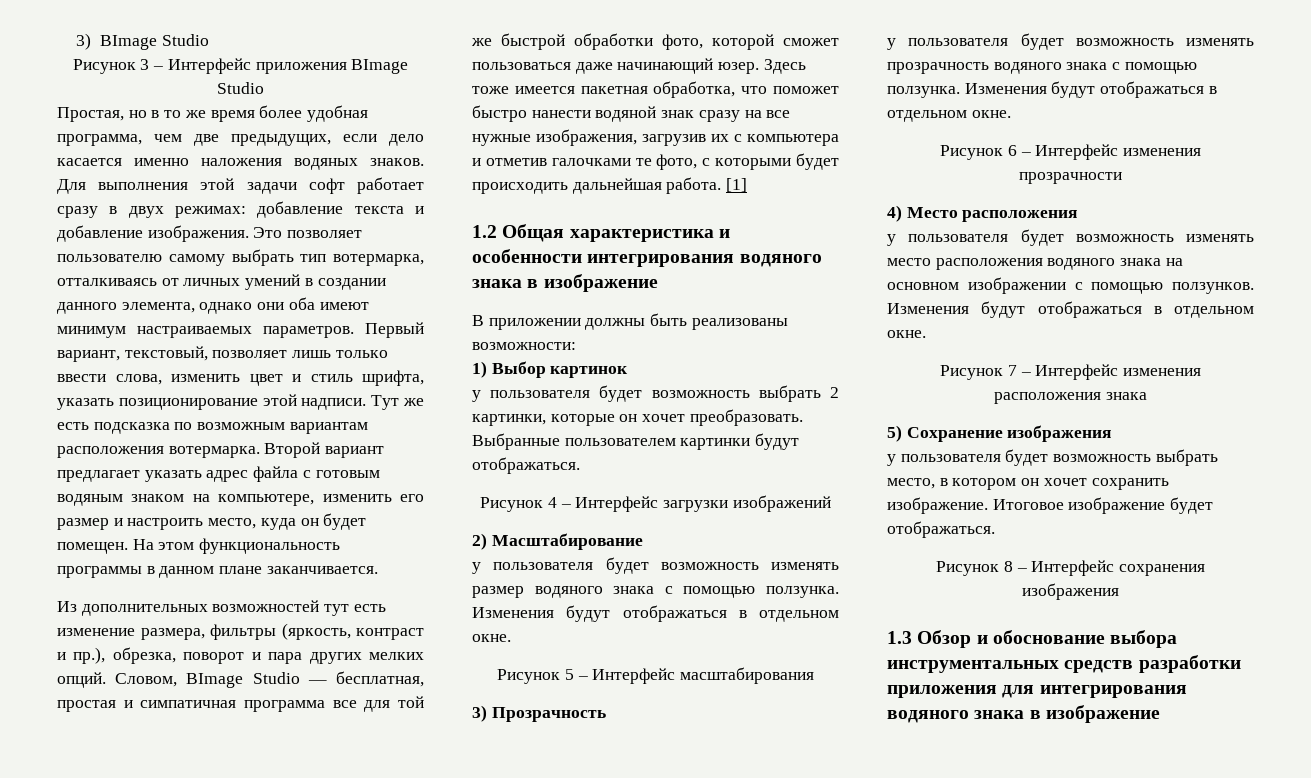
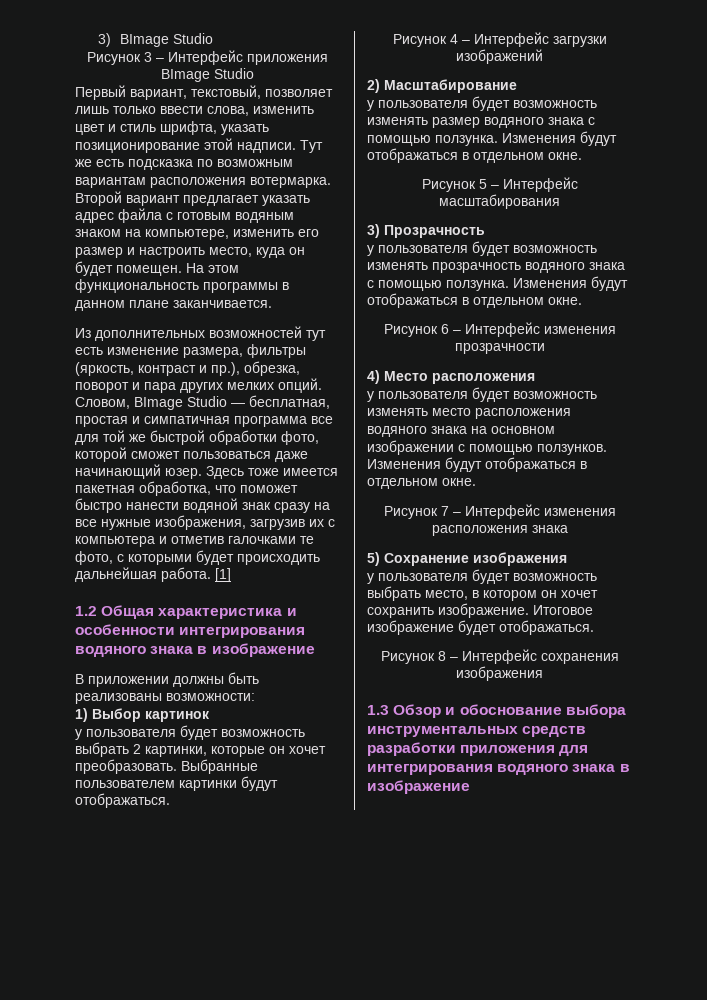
- Простая, но в то же время более удобная программа, чем две предыдущих, если дело касается именно наложения водяных знаков. Для выполнения этой задачи софт работает сразу в двух режимах: добавление текста и добавление изображения. Это позволяет пользователю самому выбрать тип вотермарка, отталкиваясь от личных умений в создании данного элемента, однако они оба имеют минимум настраиваемых параметров.

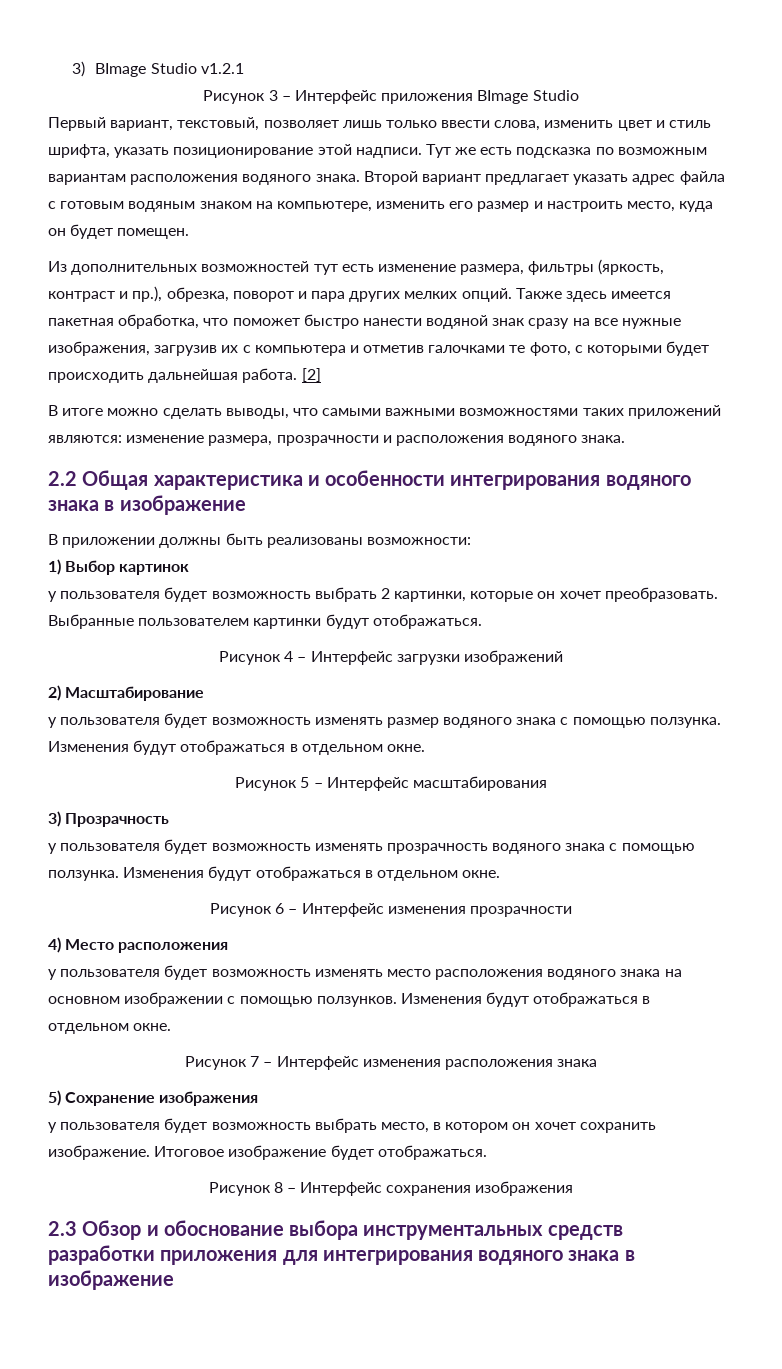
- 3) BImage Studio
+ 3) BImage Studio v1.2.1
- Тут же есть подсказка по возможным вариантам расположения вотермарка.
+ Тут же есть подсказка по возможным вариантам расположения водяного знака.
- На этом функциональность программы в данном плане заканчивается.
- Словом, BImage Studio — бесплатная, простая и симпатичная программа все для той же быстрой обработки фото, которой сможет пользоваться даже начинающий юзер. Здесь тоже имеется пакетная обработка, что поможет быстро нанести водяной знак сразу на все нужные изображения, загрузив их с компьютера и отметив галочками те фото, с которыми будет происходить дальнейшая работа.
+ Также здесь имеется пакетная обработка, что поможет быстро нанести водяной знак сразу на все нужные изображения, загрузив их с компьютера и отметив галочками те фото, с которыми будет происходить дальнейшая работа.
- [1]
- 1.2 Общая характеристика и особенности интегрирования водяного знака в изображение
+ [2]
+ В итоге можно сделать выводы, что самыми важными возможностями таких приложений являются: изменение размера, прозрачности и расположения водяного знака.
+ 2.2 Общая характеристика и особенности интегрирования водяного знака в изображение
- 1.3 Обзор и обоснование выбора инструментальных средств разработки приложения для интегрирования водяного знака в изображение
+ 2.3 Обзор и обоснование выбора инструментальных средств разработки приложения для интегрирования водяного знака в изображение

